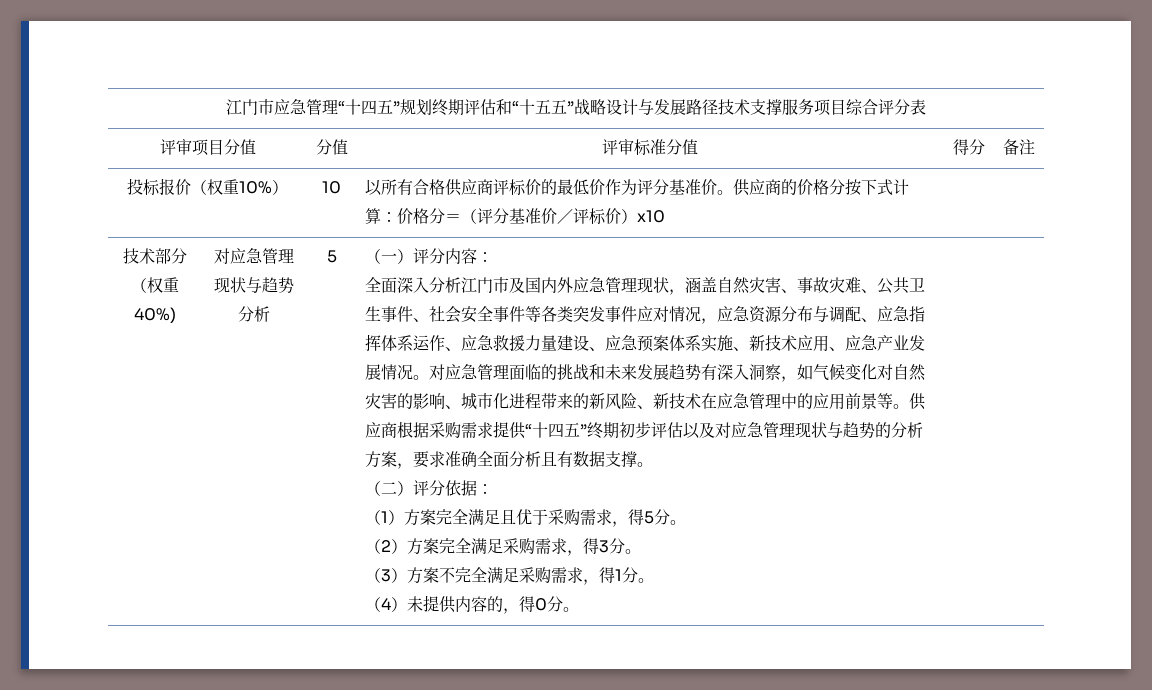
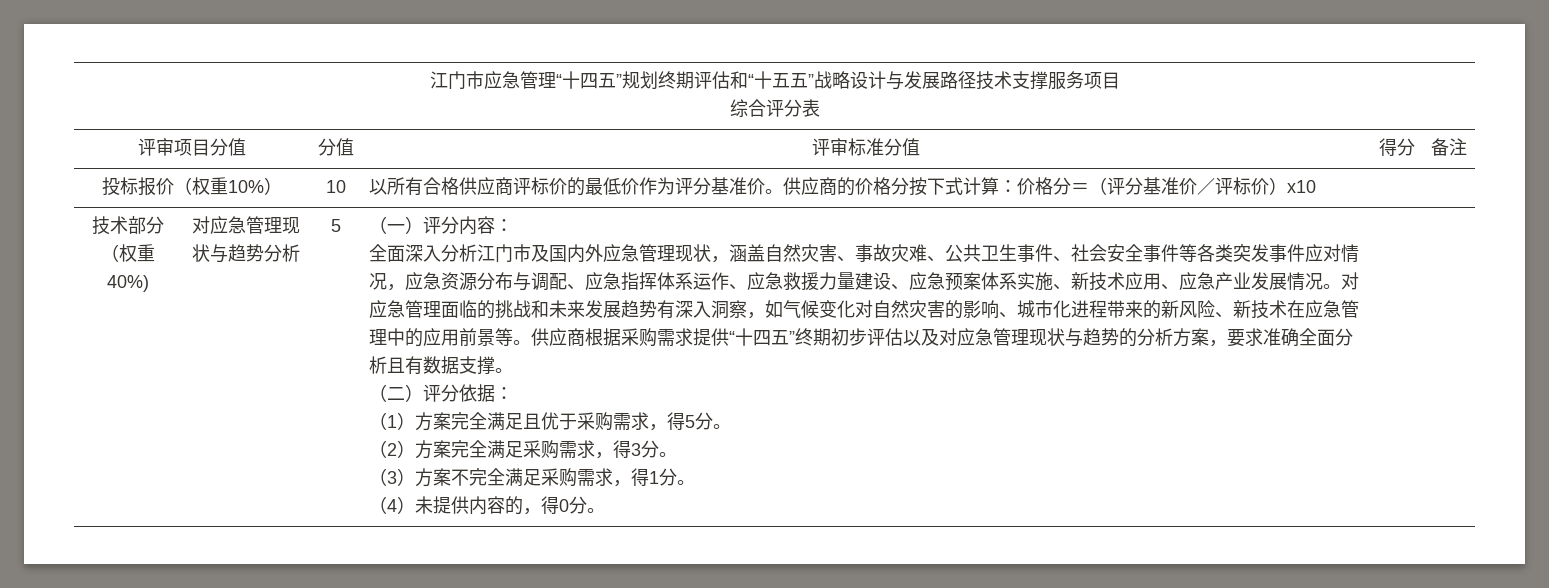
- 江门市应急管理“十四五”规划终期评估和“十五五”战略设计与发展路径技术支撑服务项目综合评分表
+ 江门市应急管理“十四五”规划终期评估和“十五五”战略设计与发展路径技术支撑服务项目
+ 综合评分表

